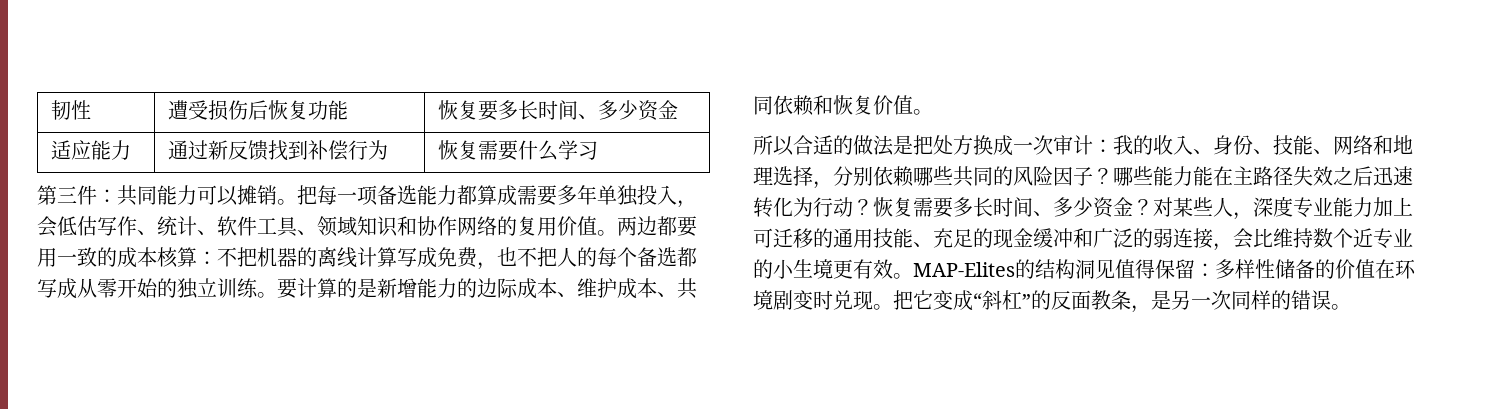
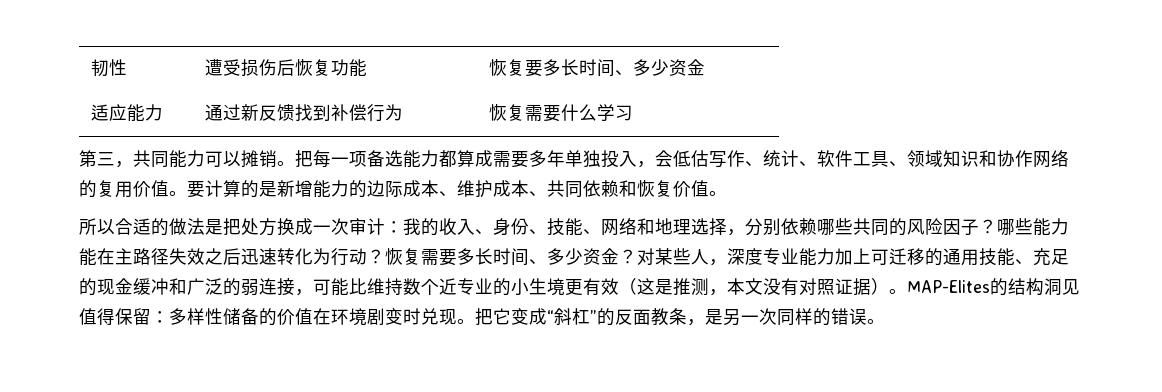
- 第三件：共同能力可以摊销。
+ 第三，共同能力可以摊销。
- 两边都要用一致的成本核算：不把机器的离线计算写成免费，也不把人的每个备选都写成从零开始的独立训练。
- 对某些人，深度专业能力加上可迁移的通用技能、充足的现金缓冲和广泛的弱连接，会比维持数个近专业的小生境更有效。
+ 对某些人，深度专业能力加上可迁移的通用技能、充足的现金缓冲和广泛的弱连接，可能比维持数个近专业的小生境更有效（这是推测，本文没有对照证据）。

